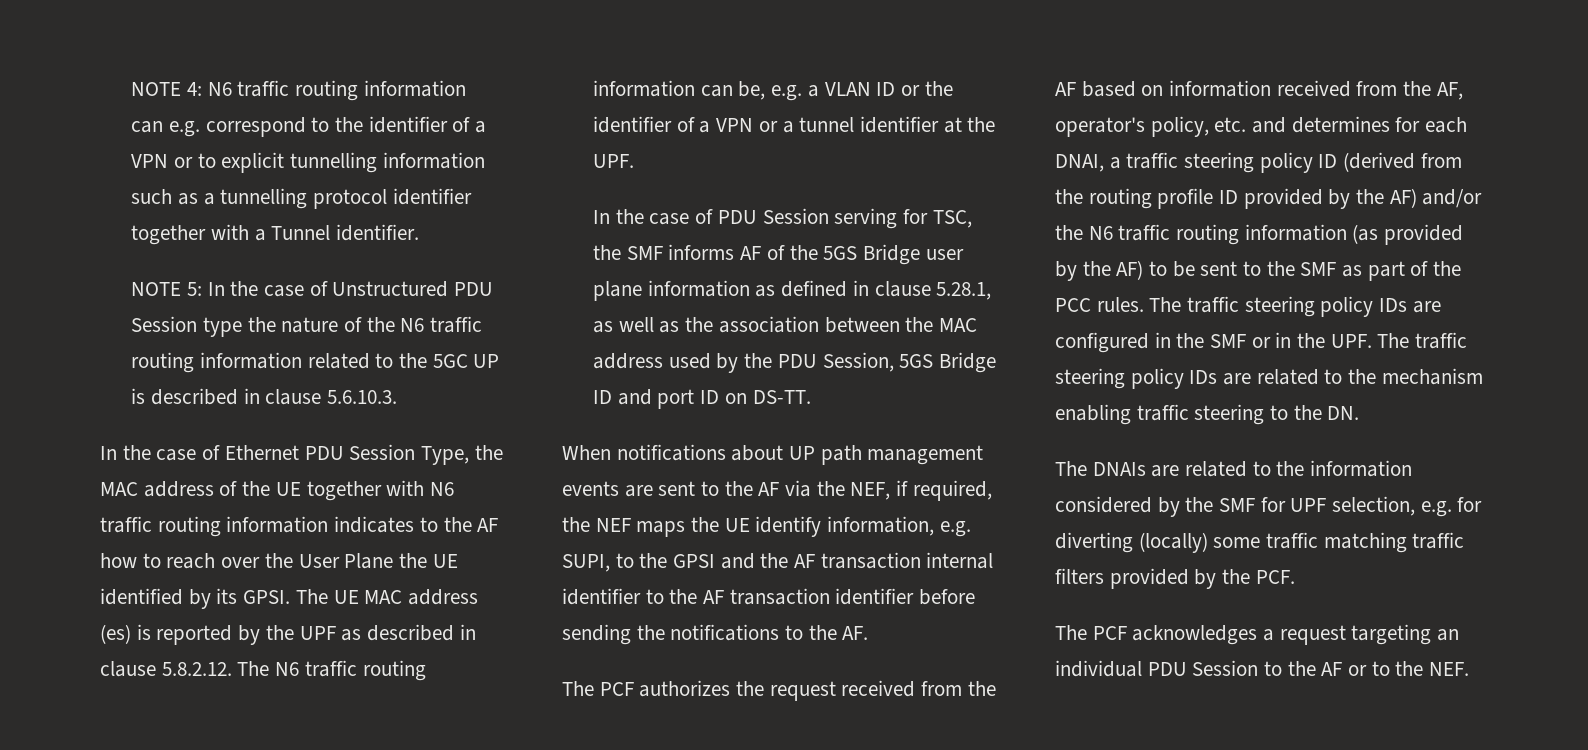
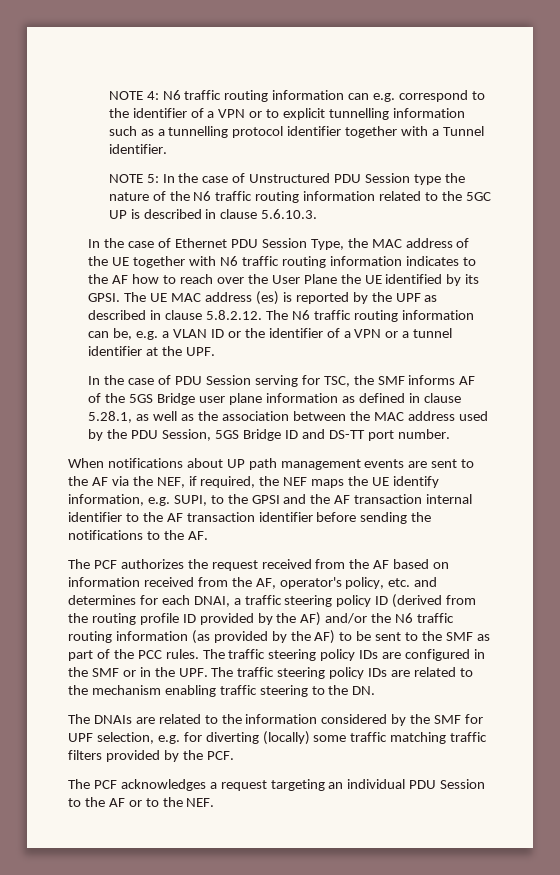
- In the case of PDU Session serving for TSC, the SMF informs AF of the 5GS Bridge user plane information as defined in clause 5.28.1, as well as the association between the MAC address used by the PDU Session, 5GS Bridge ID and port ID on DS-TT.
+ In the case of PDU Session serving for TSC, the SMF informs AF of the 5GS Bridge user plane information as defined in clause 5.28.1, as well as the association between the MAC address used by the PDU Session, 5GS Bridge ID and DS-TT port number.

